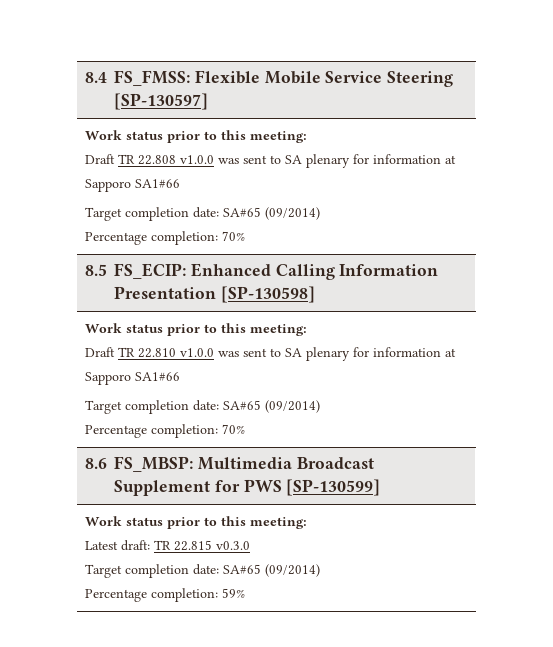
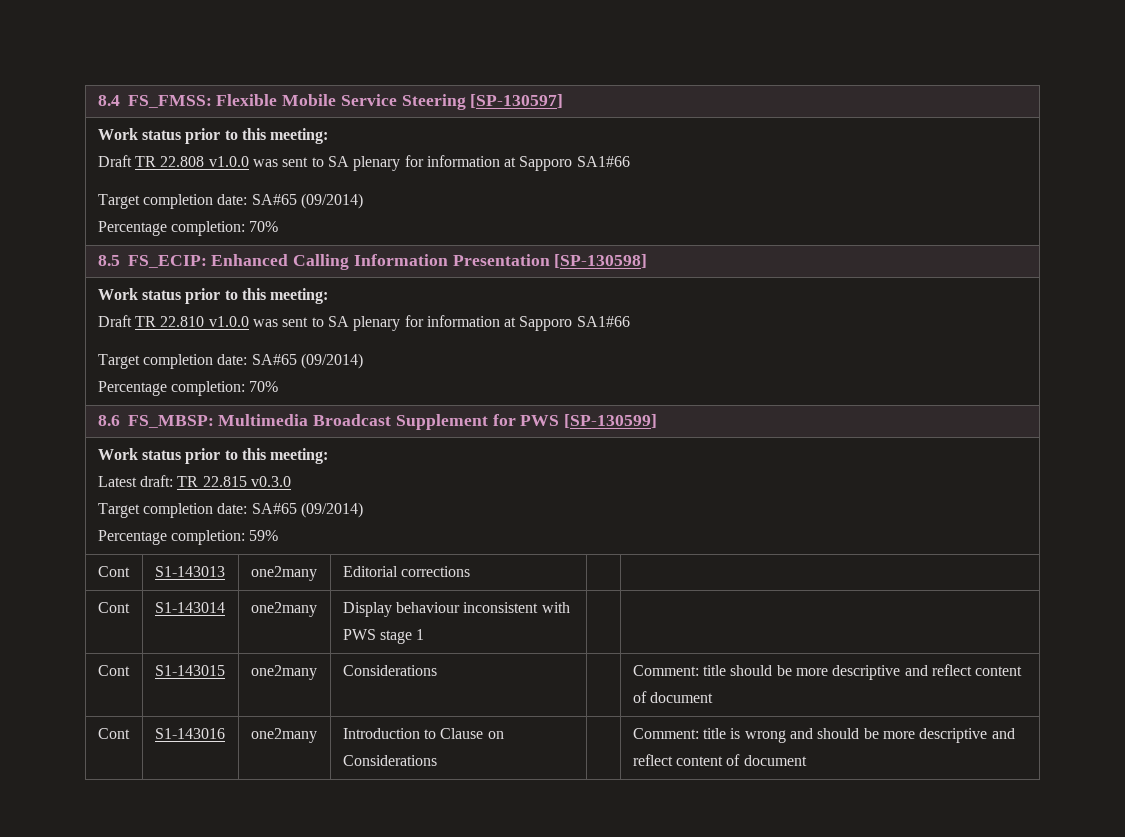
+ Cont | S1-143013 | one2many | Editorial corrections | |
+ Cont | S1-143014 | one2many | Display behaviour inconsistent with PWS stage 1 | |
+ Cont | S1-143015 | one2many | Considerations | | Comment: title should be more descriptive and reflect content of document
+ Cont | S1-143016 | one2many | Introduction to Clause on Considerations | | Comment: title is wrong and should be more descriptive and reflect content of document

